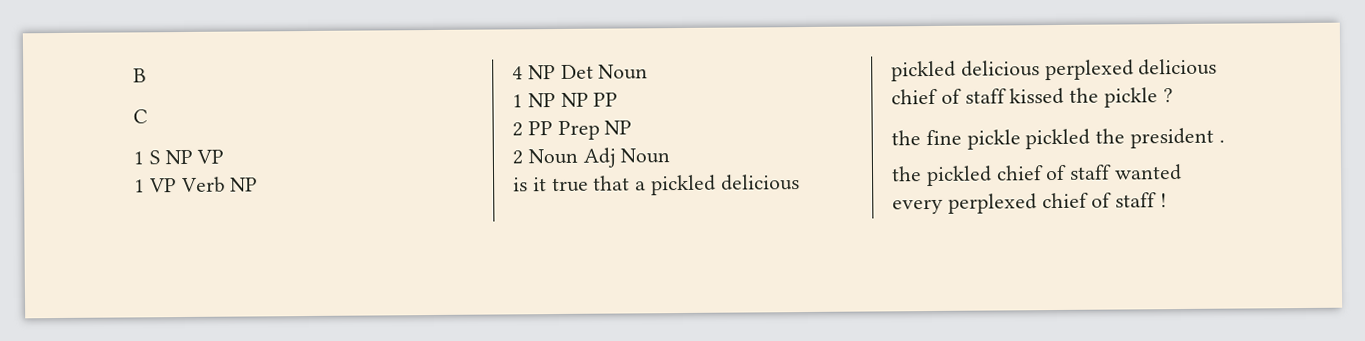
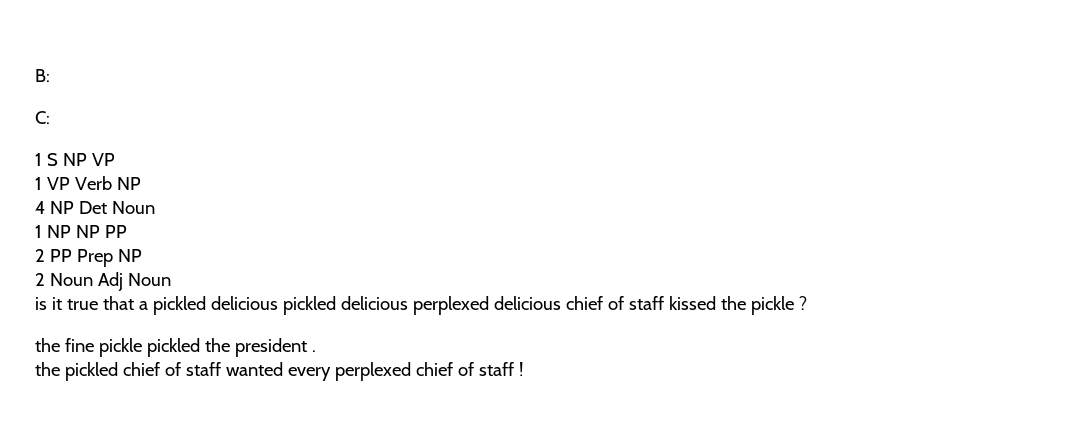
- B
- C
+ B:
+ C:

